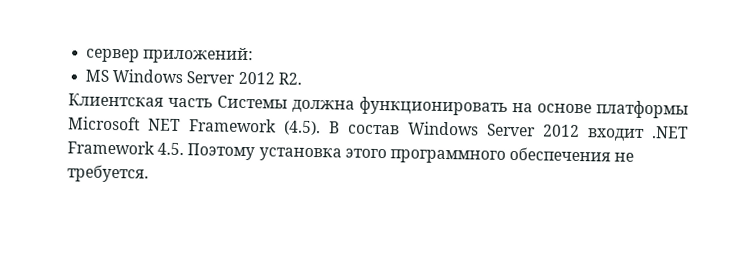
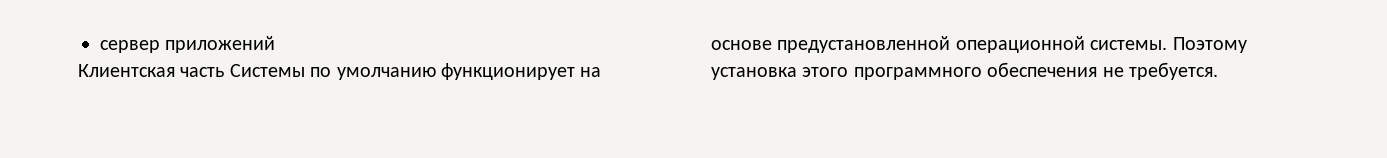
- сервер приложений:
- MS Windows Server 2012 R2.
- Клиентская часть Системы должна функционировать на основе платформы Microsoft NET Framework (4.5). В состав Windows Server 2012 входит .NET Framework 4.5. Поэтому установка этого программного обеспечения не требуется.
+ сервер приложений
+ Клиентская часть Системы по умолчанию функционирует на основе предустановленной операционной системы. Поэтому установка этого программного обеспечения не требуется.

